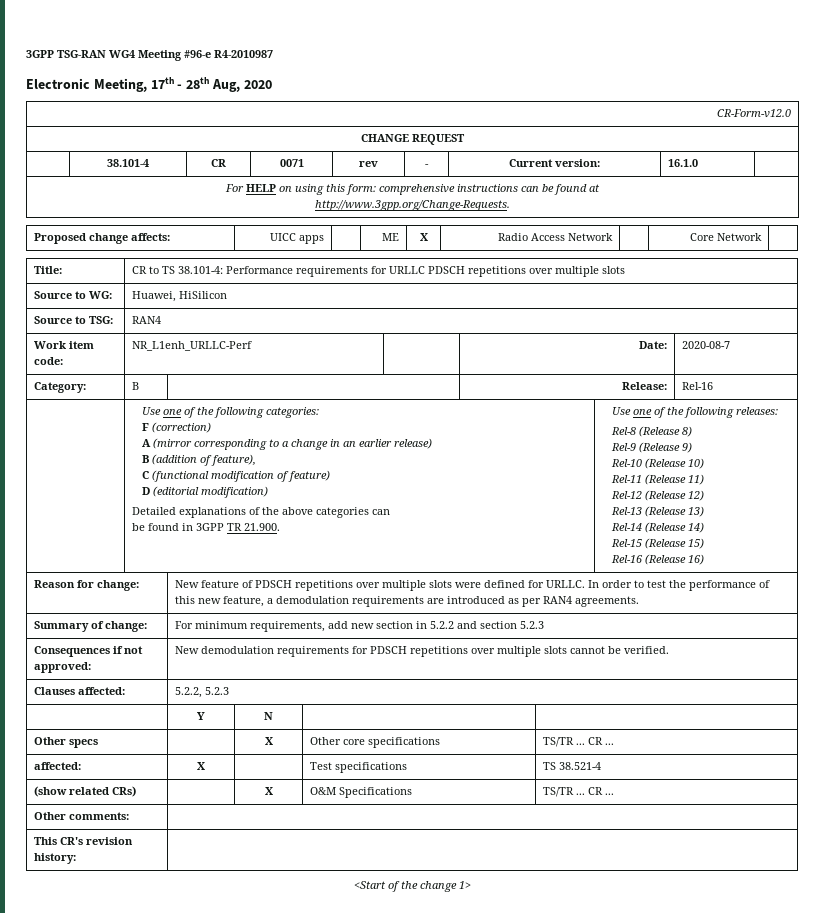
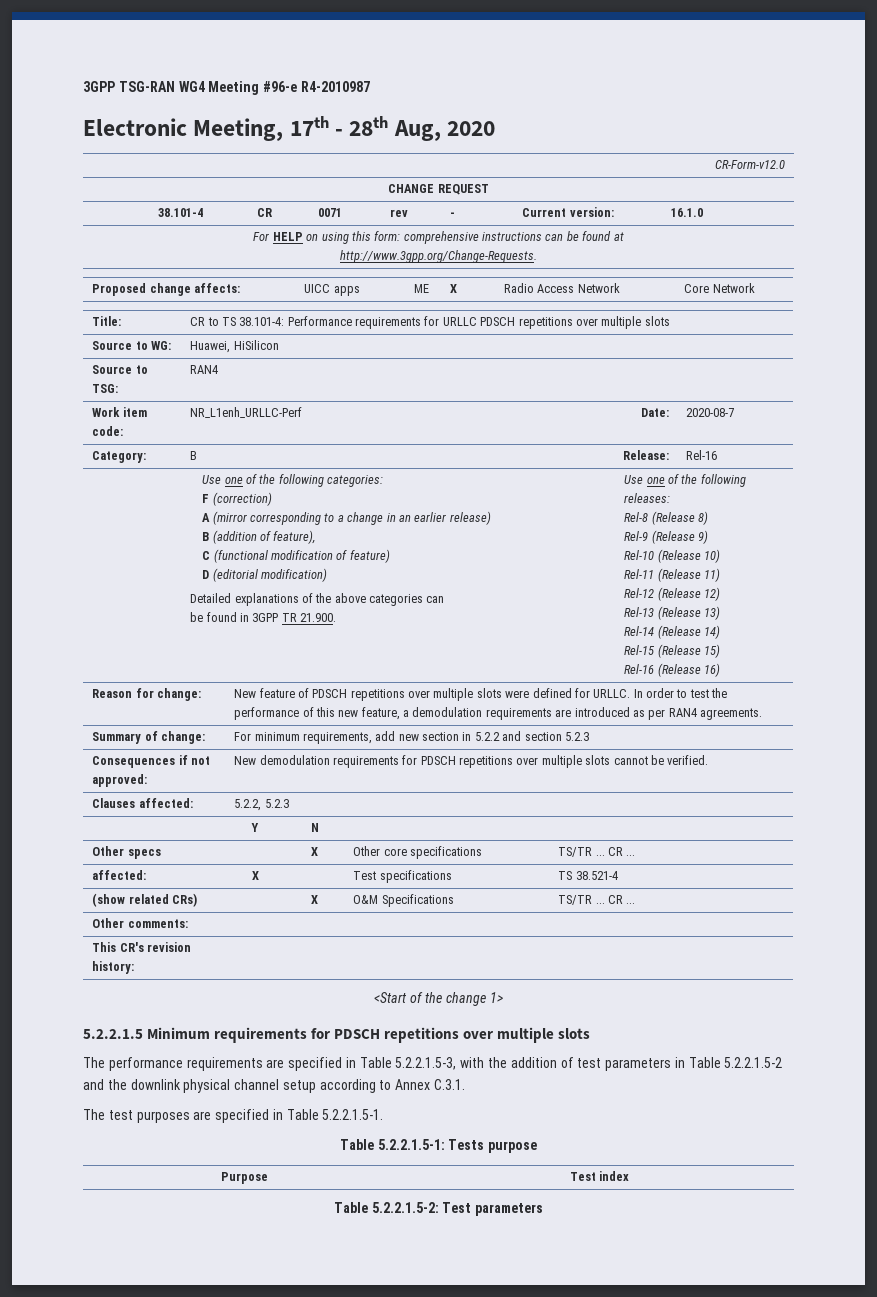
+ 5.2.2.1.5 Minimum requirements for PDSCH repetitions over multiple slots
+ The performance requirements are specified in Table 5.2.2.1.5-3, with the addition of test parameters in Table 5.2.2.1.5-2 and the downlink physical channel setup according to Annex C.3.1.
+ The test purposes are specified in Table 5.2.2.1.5-1.
+ Table 5.2.2.1.5-1: Tests purpose
+ Purpose | Test index
+ Table 5.2.2.1.5-2: Test parameters

